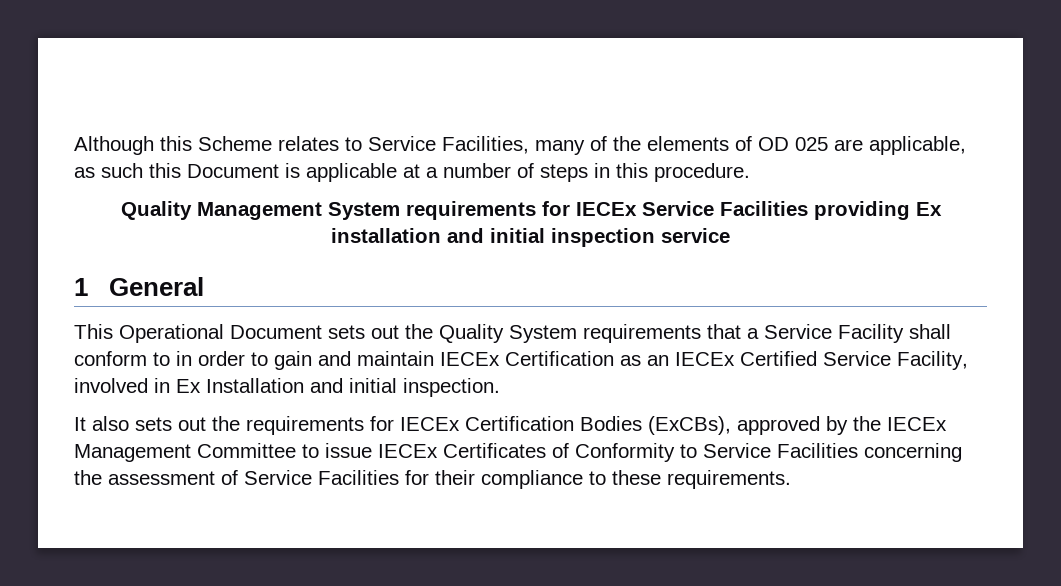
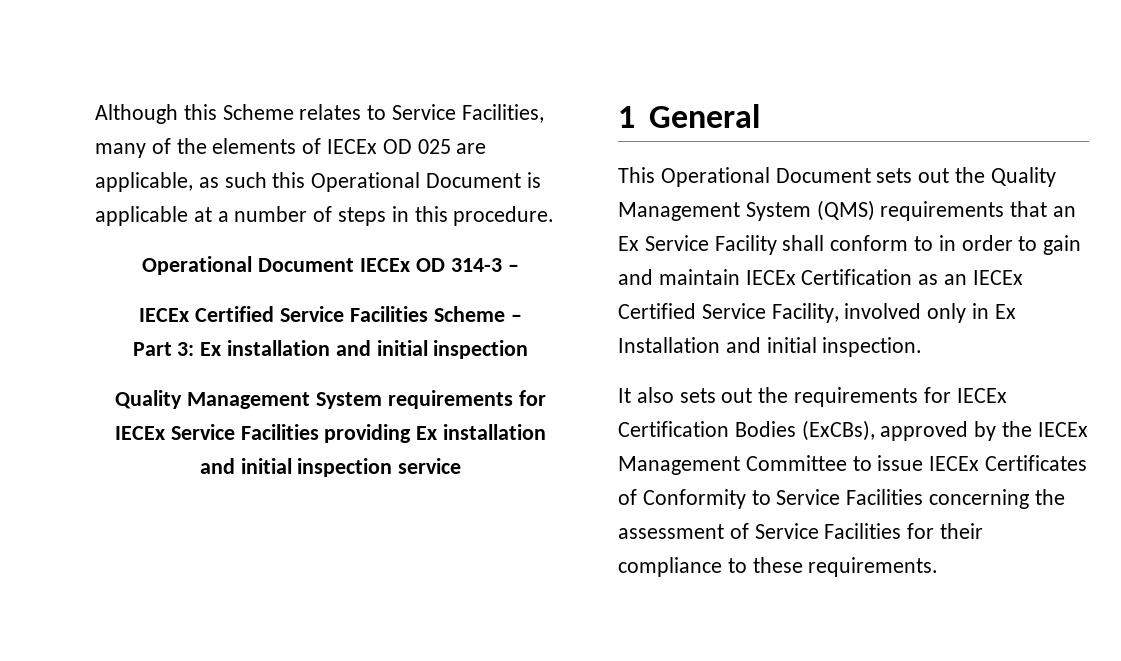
- Although this Scheme relates to Service Facilities, many of the elements of OD 025 are applicable, as such this Document is applicable at a number of steps in this procedure.
+ Although this Scheme relates to Service Facilities, many of the elements of IECEx OD 025 are applicable, as such this Operational Document is applicable at a number of steps in this procedure.
+ Operational Document IECEx OD 314-3 –
+ IECEx Certified Service Facilities Scheme –
+ Part 3: Ex installation and initial inspection
- This Operational Document sets out the Quality System requirements that a Service Facility shall conform to in order to gain and maintain IECEx Certification as an IECEx Certified Service Facility, involved in Ex Installation and initial inspection.
+ This Operational Document sets out the Quality Management System (QMS) requirements that an Ex Service Facility shall conform to in order to gain and maintain IECEx Certification as an IECEx Certified Service Facility, involved only in Ex Installation and initial inspection.

